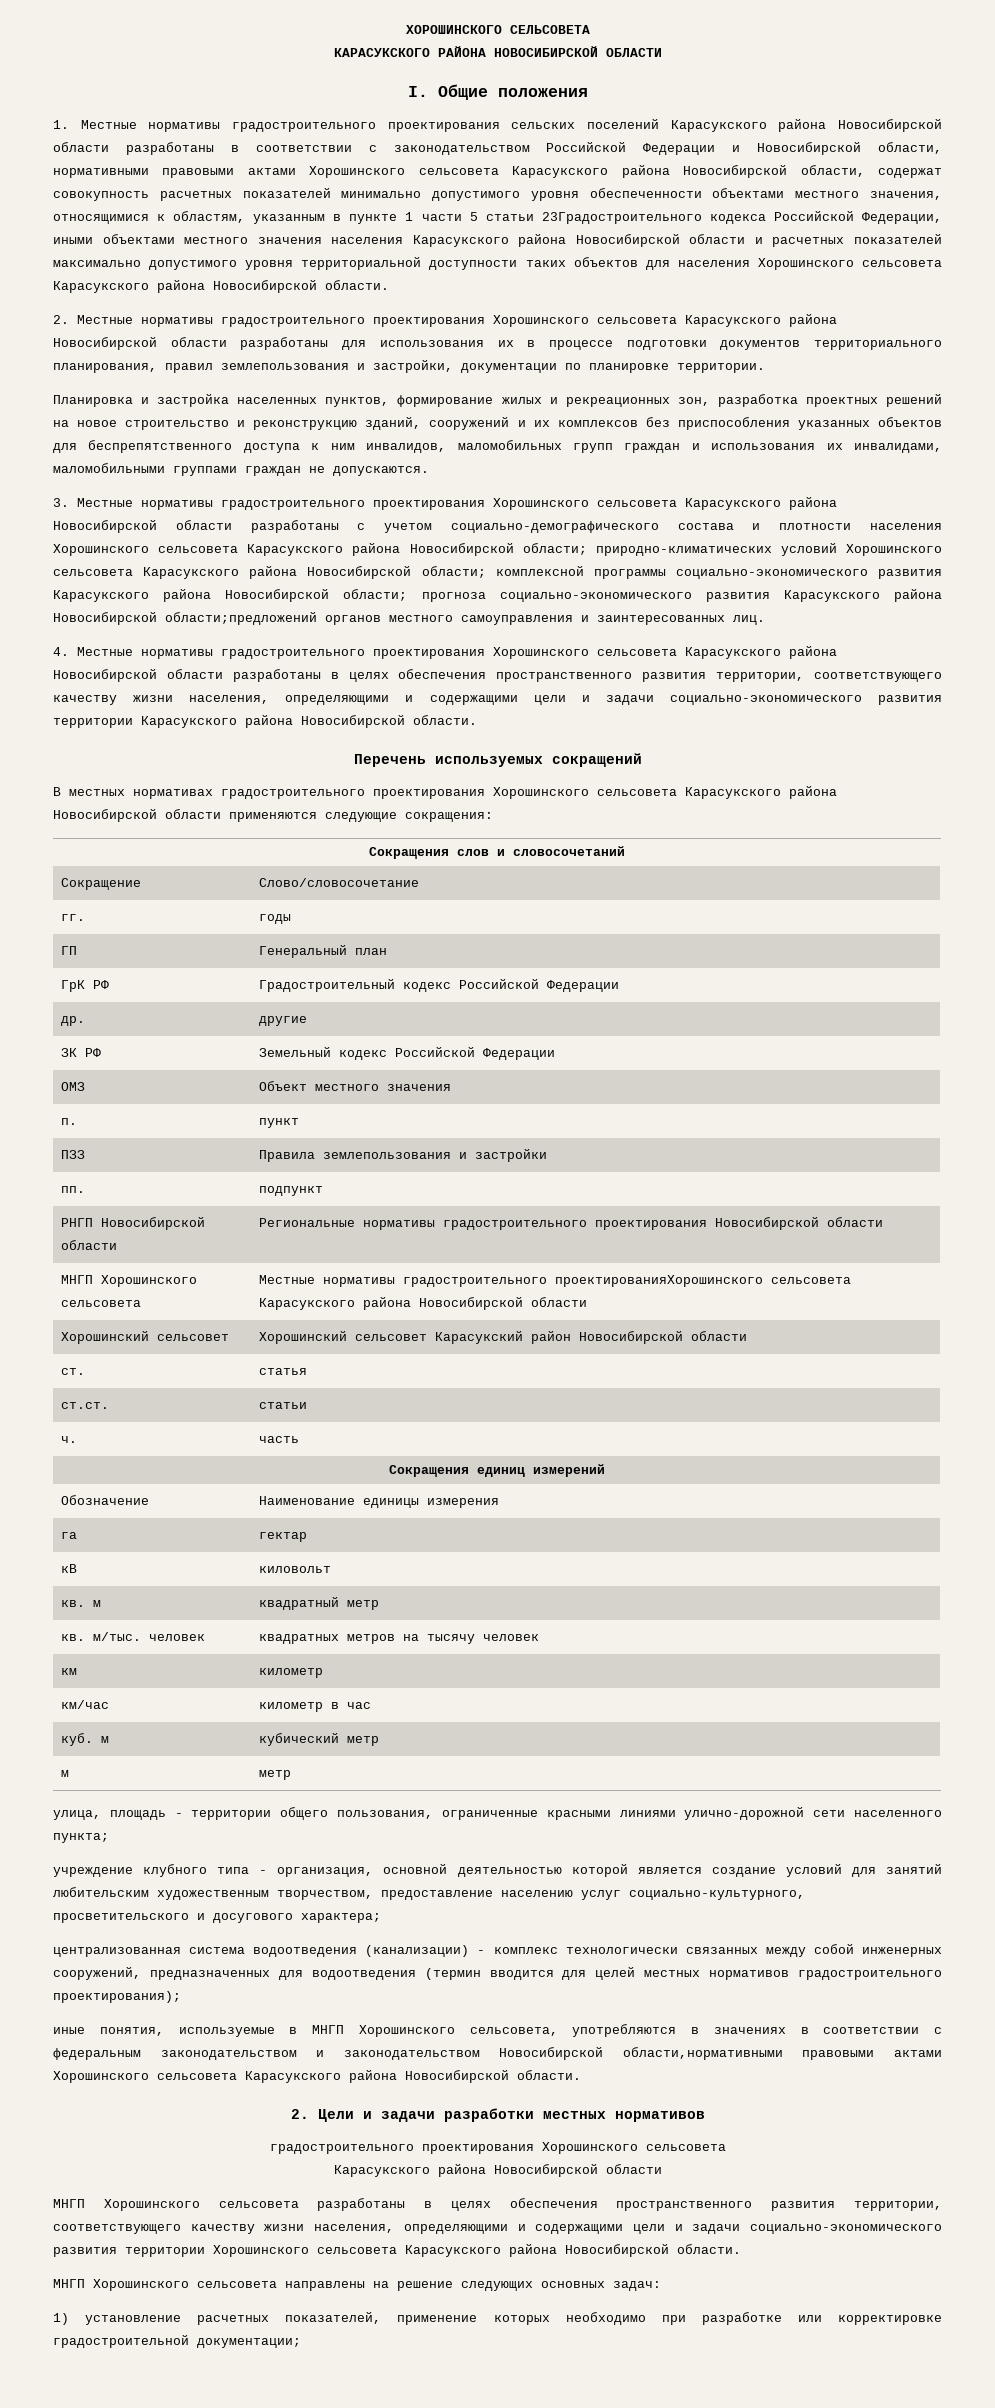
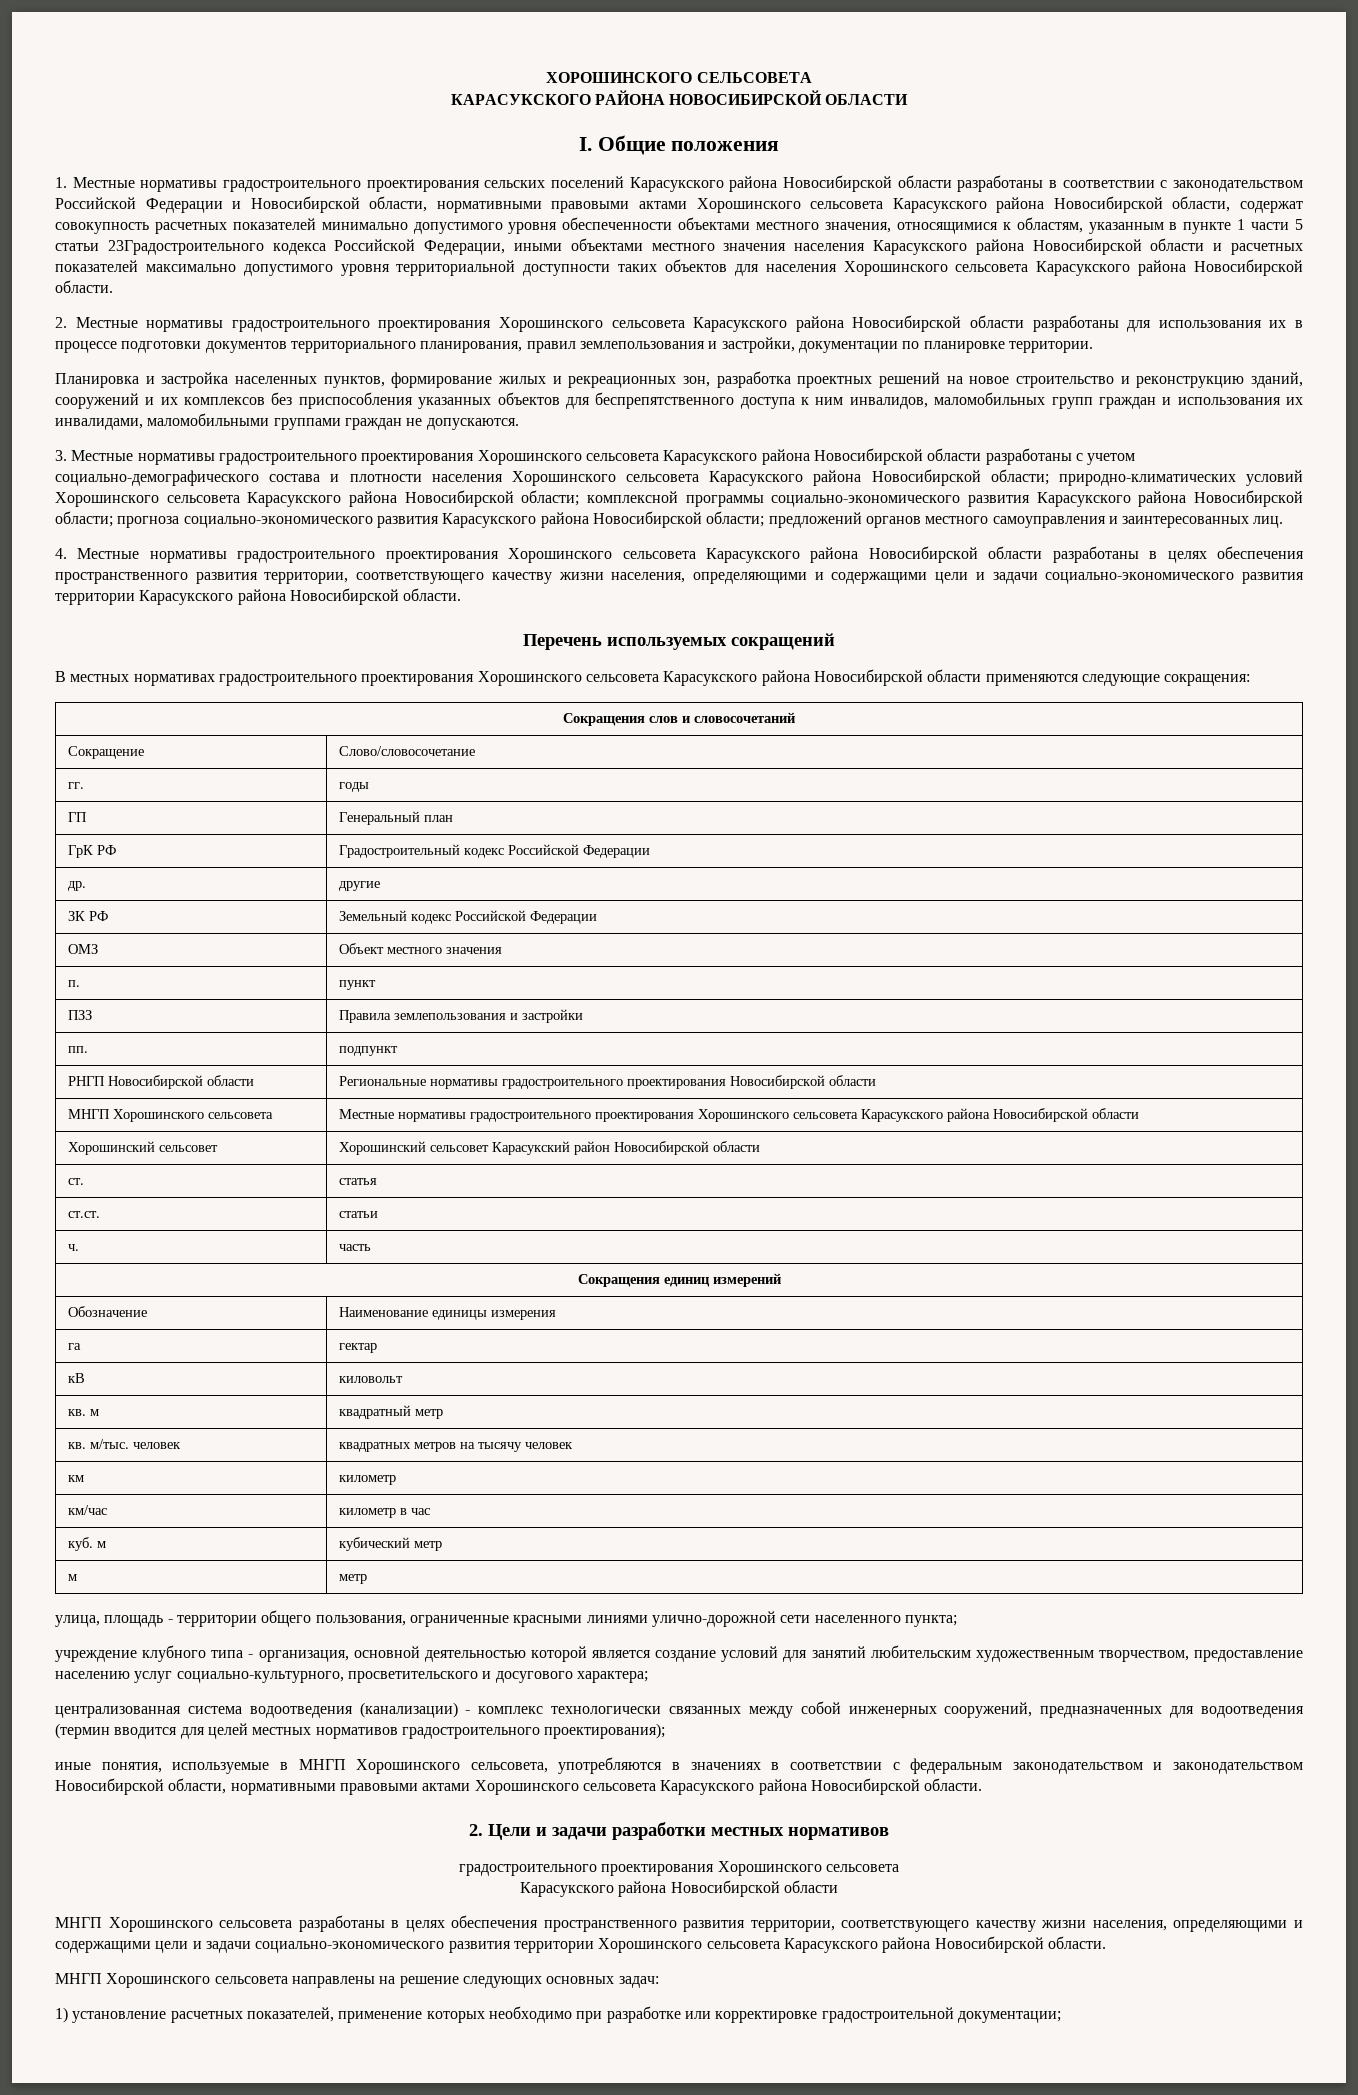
- 3. Местные нормативы градостроительного проектирования Хорошинского сельсовета Карасукского района Новосибирской области разработаны с учетом социально-демографического состава и плотности населения Хорошинского сельсовета Карасукского района Новосибирской области; природно-климатических условий Хорошинского сельсовета Карасукского района Новосибирской области; комплексной программы социально-экономического развития Карасукского района Новосибирской области; прогноза социально-экономического развития Карасукского района Новосибирской области;предложений органов местного самоуправления и заинтересованных лиц.
+ 3. Местные нормативы градостроительного проектирования Хорошинского сельсовета Карасукского района Новосибирской области разработаны с учетом социально-демографического состава и плотности населения Хорошинского сельсовета Карасукского района Новосибирской области; природно-климатических условий Хорошинского сельсовета Карасукского района Новосибирской области; комплексной программы социально-экономического развития Карасукского района Новосибирской области; прогноза социально-экономического развития Карасукского района Новосибирской области; предложений органов местного самоуправления и заинтересованных лиц.
- МНГП Хорошинского сельсовета | Местные нормативы градостроительного проектированияХорошинского сельсовета Карасукского района Новосибирской области
+ МНГП Хорошинского сельсовета | Местные нормативы градостроительного проектирования Хорошинского сельсовета Карасукского района Новосибирской области
- иные понятия, используемые в МНГП Хорошинского сельсовета, употребляются в значениях в соответствии с федеральным законодательством и законодательством Новосибирской области,нормативными правовыми актами Хорошинского сельсовета Карасукского района Новосибирской области.
+ иные понятия, используемые в МНГП Хорошинского сельсовета, употребляются в значениях в соответствии с федеральным законодательством и законодательством Новосибирской области, нормативными правовыми актами Хорошинского сельсовета Карасукского района Новосибирской области.

